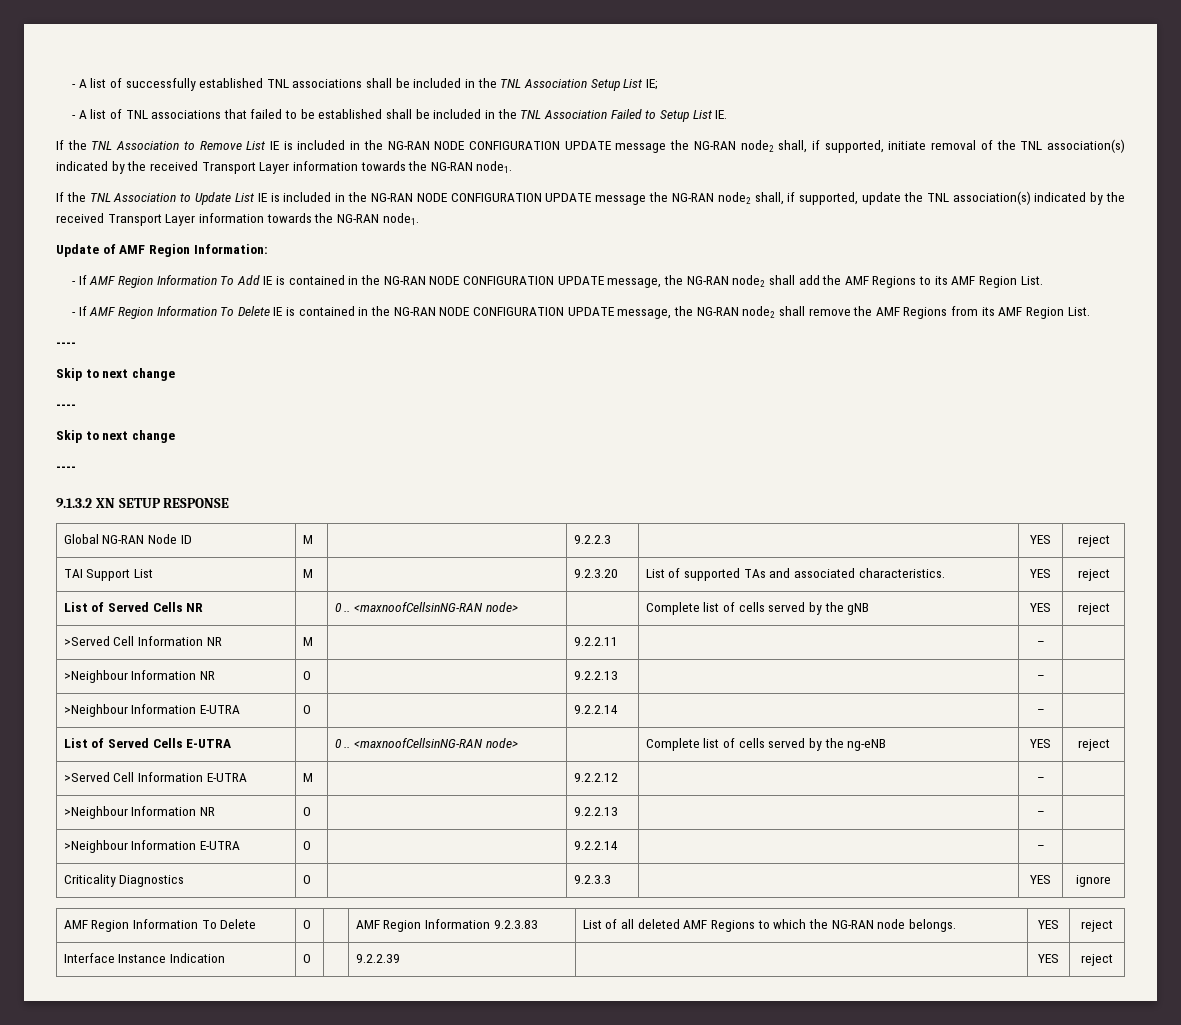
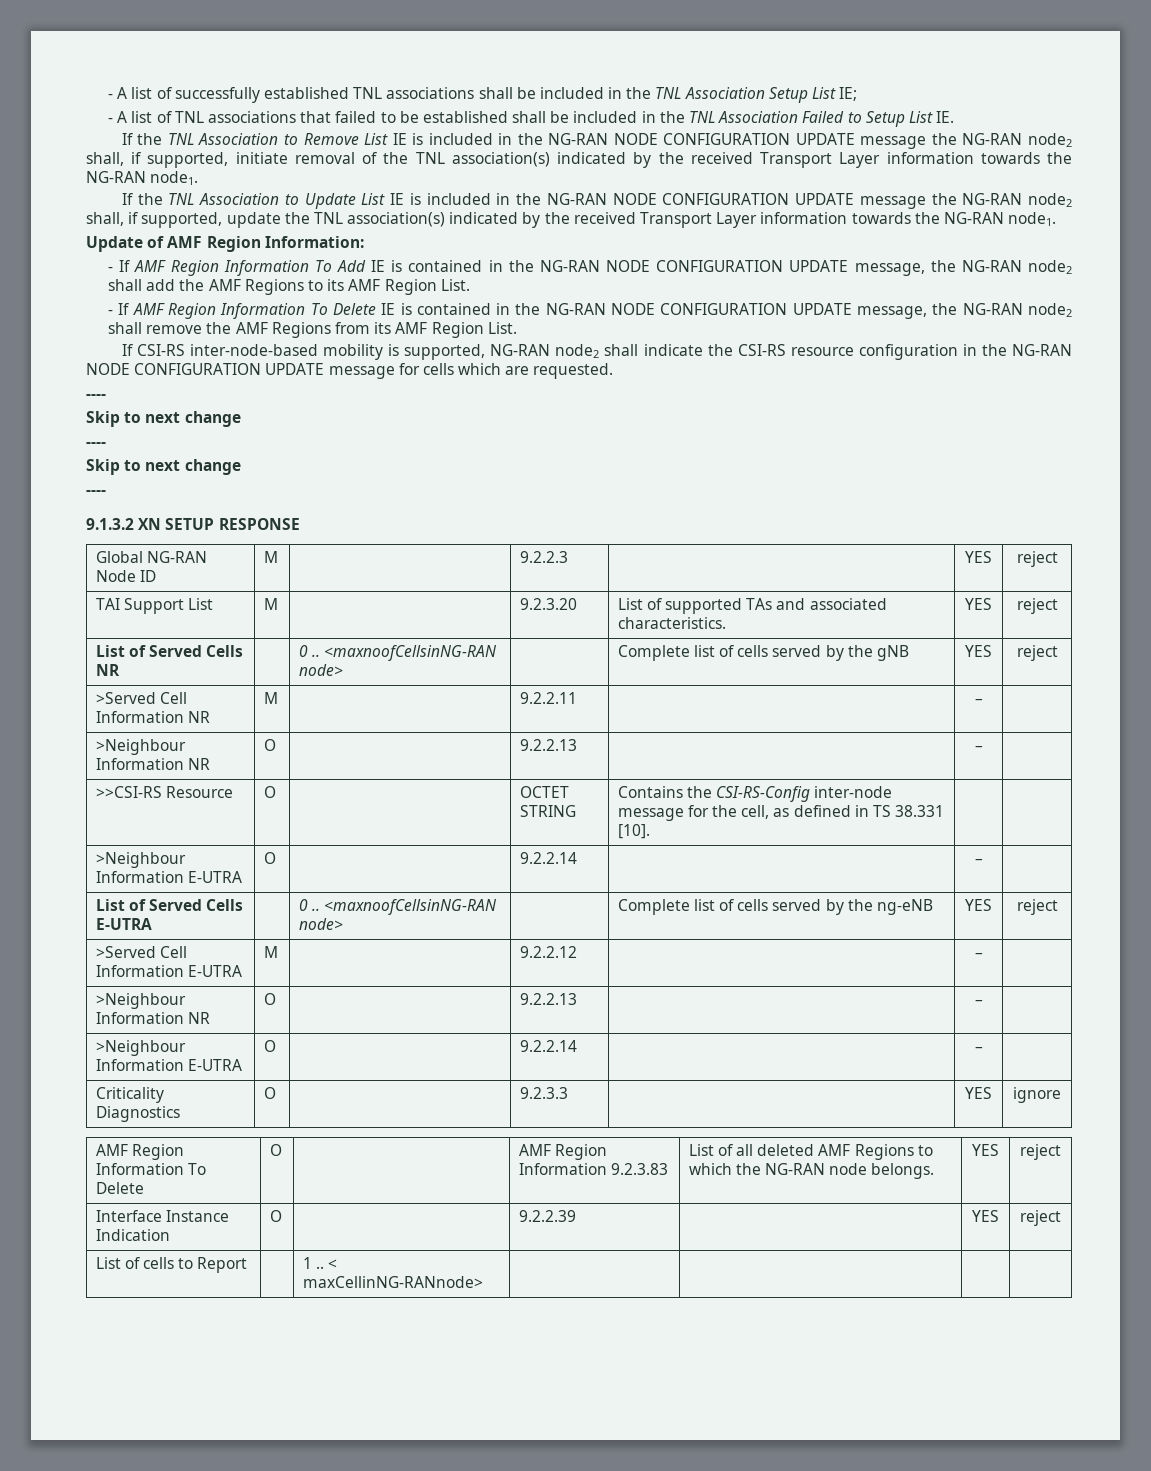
+ If CSI-RS inter-node-based mobility is supported, NG-RAN node2 shall indicate the CSI-RS resource configuration in the NG-RAN NODE CONFIGURATION UPDATE message for cells which are requested.
+ >>CSI-RS Resource | O | | OCTET STRING | Contains the CSI-RS-Config inter-node message for the cell, as defined in TS 38.331 [10]. | |
+ List of cells to Report | | 1 .. < maxCellinNG-RANnode> | | | |

